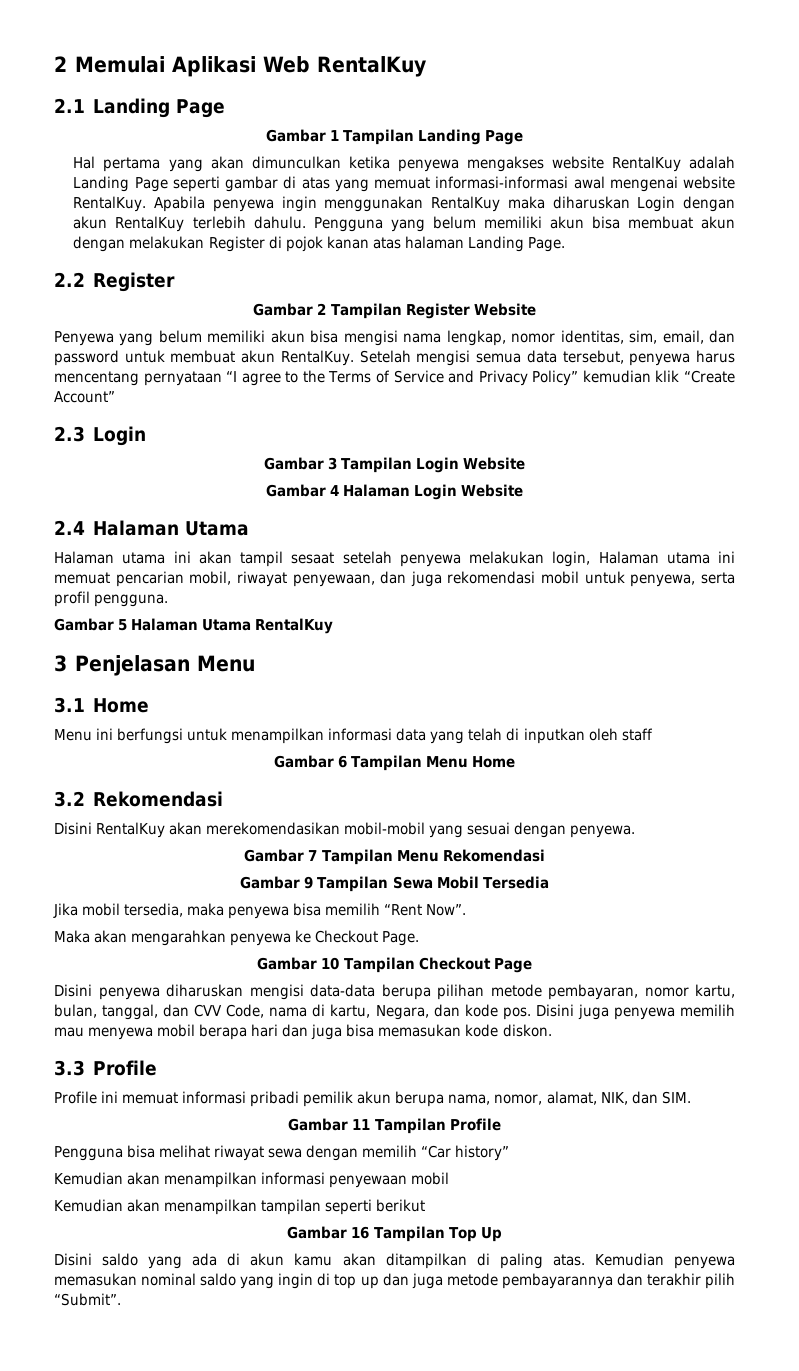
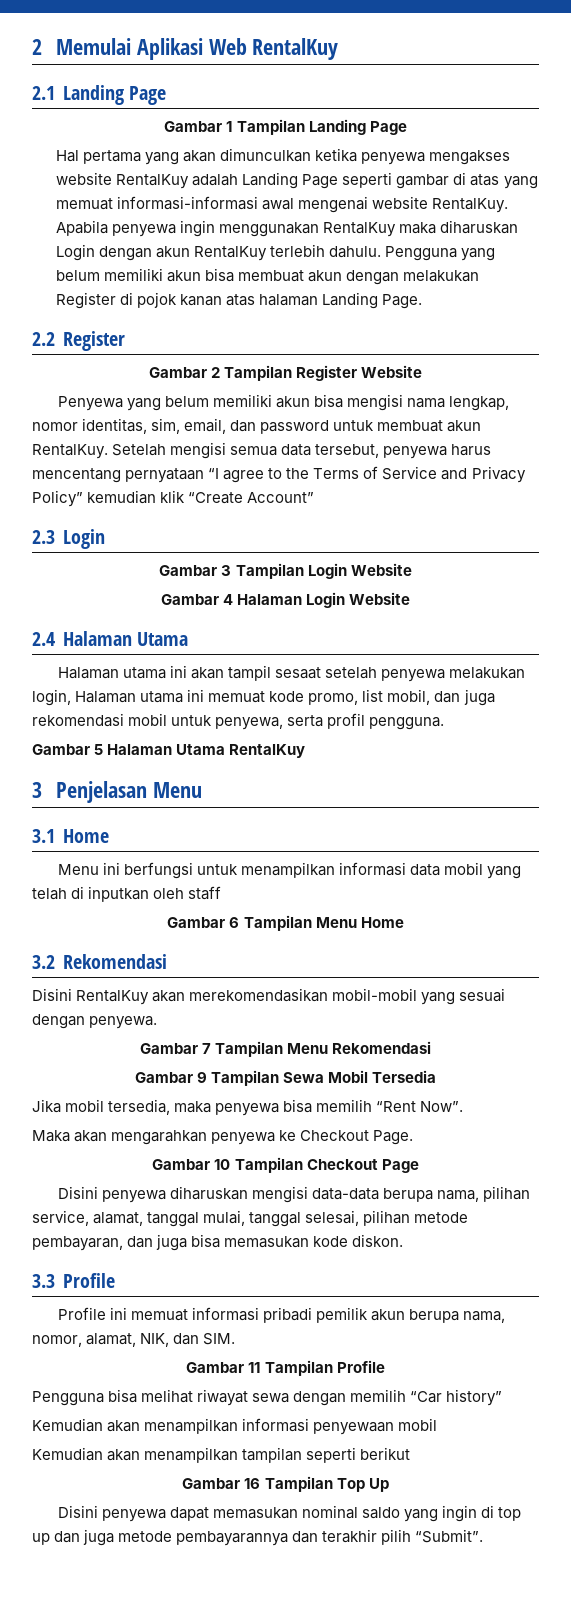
- Halaman utama ini akan tampil sesaat setelah penyewa melakukan login, Halaman utama ini memuat pencarian mobil, riwayat penyewaan, dan juga rekomendasi mobil untuk penyewa, serta profil pengguna.
+ Halaman utama ini akan tampil sesaat setelah penyewa melakukan login, Halaman utama ini memuat kode promo, list mobil, dan juga rekomendasi mobil untuk penyewa, serta profil pengguna.
- Menu ini berfungsi untuk menampilkan informasi data yang telah di inputkan oleh staff
+ Menu ini berfungsi untuk menampilkan informasi data mobil yang telah di inputkan oleh staff
- Disini penyewa diharuskan mengisi data-data berupa pilihan metode pembayaran, nomor kartu, bulan, tanggal, dan CVV Code, nama di kartu, Negara, dan kode pos. Disini juga penyewa memilih mau menyewa mobil berapa hari dan juga bisa memasukan kode diskon.
+ Disini penyewa diharuskan mengisi data-data berupa nama, pilihan service, alamat, tanggal mulai, tanggal selesai, pilihan metode pembayaran, dan juga bisa memasukan kode diskon.
- Disini saldo yang ada di akun kamu akan ditampilkan di paling atas. Kemudian penyewa memasukan nominal saldo yang ingin di top up dan juga metode pembayarannya dan terakhir pilih “Submit”.
+ Disini penyewa dapat memasukan nominal saldo yang ingin di top up dan juga metode pembayarannya dan terakhir pilih “Submit”.

